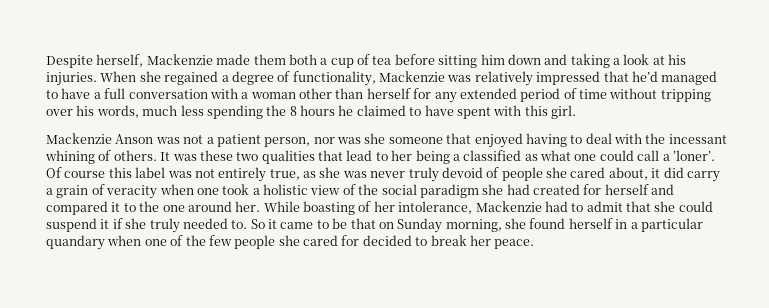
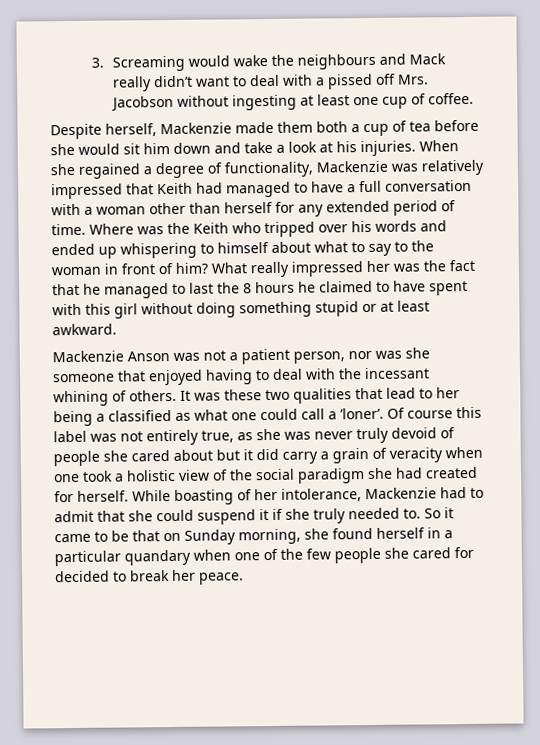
+ 3. Screaming would wake the neighbours and Mack really didn’t want to deal with a pissed off Mrs. Jacobson without ingesting at least one cup of coffee.
- Despite herself, Mackenzie made them both a cup of tea before sitting him down and taking a look at his injuries.
+ Despite herself, Mackenzie made them both a cup of tea before she would sit him down and take a look at his injuries.
- When she regained a degree of functionality, Mackenzie was relatively impressed that he’d managed to have a full conversation with a woman other than herself for any extended period of time without tripping over his words, much less spending the 8 hours he claimed to have spent with this girl.
+ When she regained a degree of functionality, Mackenzie was relatively impressed that Keith had managed to have a full conversation with a woman other than herself for any extended period of time. Where was the Keith who tripped over his words and ended up whispering to himself about what to say to the woman in front of him? What really impressed her was the fact that he managed to last the 8 hours he claimed to have spent with this girl without doing something stupid or at least awkward.
- Of course this label was not entirely true, as she was never truly devoid of people she cared about, it did carry a grain of veracity when one took a holistic view of the social paradigm she had created for herself and compared it to the one around her.
+ Of course this label was not entirely true, as she was never truly devoid of people she cared about but it did carry a grain of veracity when one took a holistic view of the social paradigm she had created for herself.

